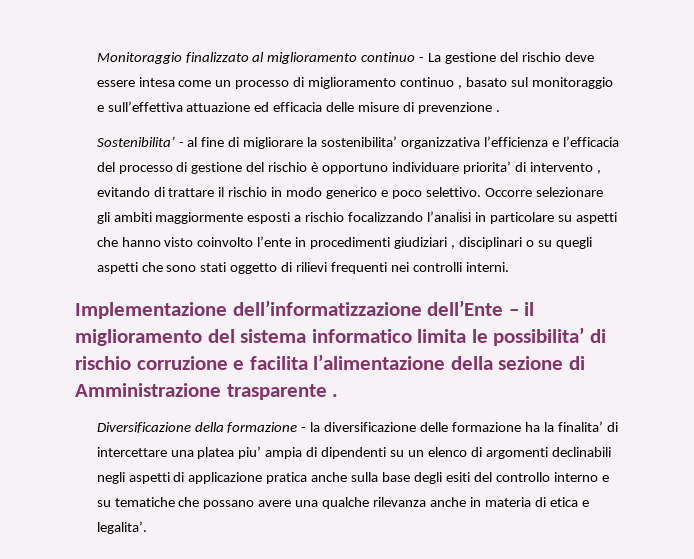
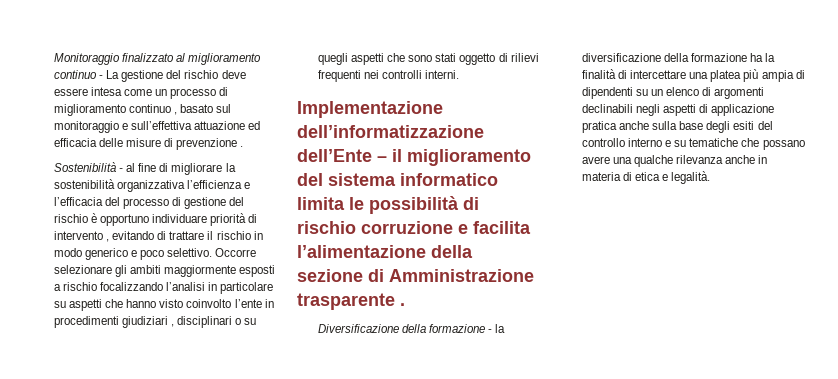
- Sostenibilita’ - al fine di migliorare la sostenibilita’ organizzativa l’efficienza e l’efficacia del processo di gestione del rischio è opportuno individuare priorita’ di intervento , evitando di trattare il rischio in modo generico e poco selettivo.
+ Sostenibilità - al fine di migliorare la sostenibilità organizzativa l’efficienza e l’efficacia del processo di gestione del rischio è opportuno individuare priorità di intervento , evitando di trattare il rischio in modo generico e poco selettivo.
- Implementazione dell’informatizzazione dell’Ente – il miglioramento del sistema informatico limita le possibilita’ di rischio corruzione e facilita l’alimentazione della sezione di Amministrazione trasparente .
+ Implementazione dell’informatizzazione dell’Ente – il miglioramento del sistema informatico limita le possibilità di rischio corruzione e facilita l’alimentazione della sezione di Amministrazione trasparente .
- Diversificazione della formazione - la diversificazione delle formazione ha la finalita’ di intercettare una platea piu’ ampia di dipendenti su un elenco di argomenti declinabili negli aspetti di applicazione pratica anche sulla base degli esiti del controllo interno e su tematiche che possano avere una qualche rilevanza anche in materia di etica e legalita’.
+ Diversificazione della formazione - la diversificazione della formazione ha la finalità di intercettare una platea più ampia di dipendenti su un elenco di argomenti declinabili negli aspetti di applicazione pratica anche sulla base degli esiti del controllo interno e su tematiche che possano avere una qualche rilevanza anche in materia di etica e legalità.

